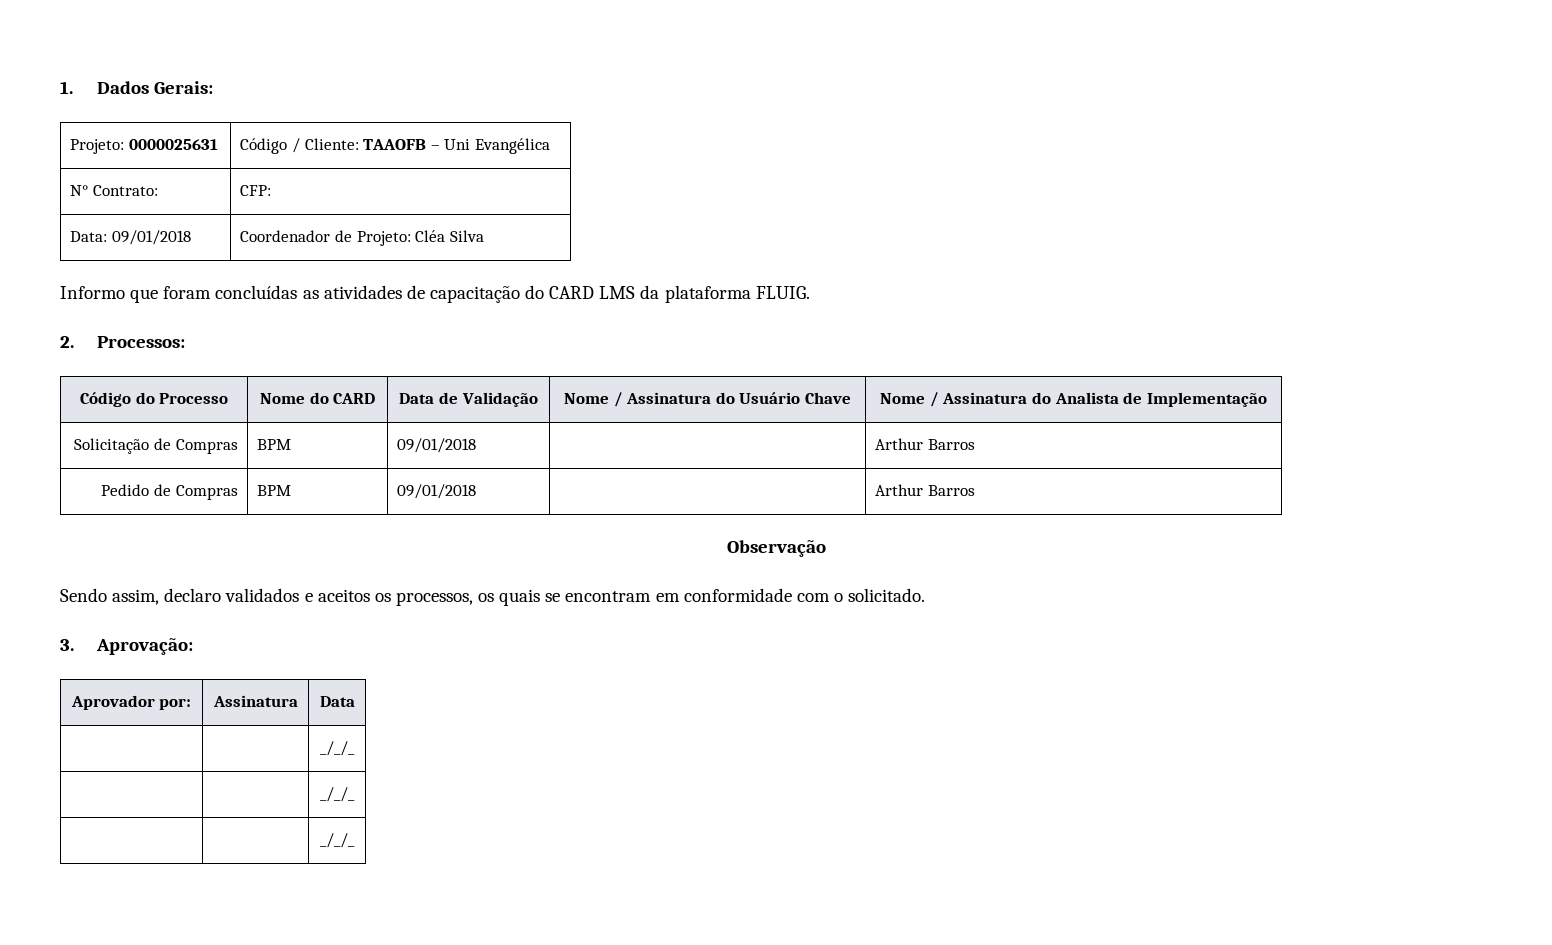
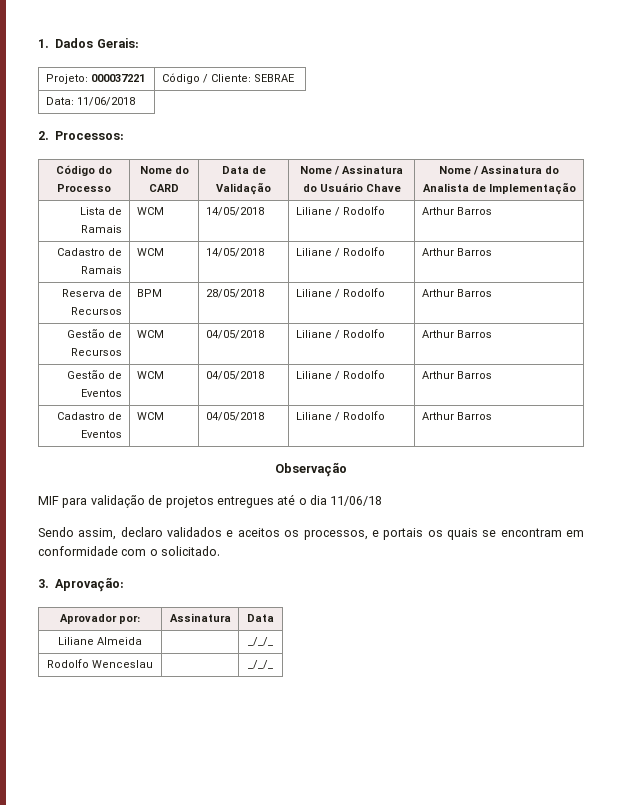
- Projeto: 0000025631 | Código / Cliente: TAAOFB – Uni Evangélica
- N° Contrato: | CFP:
- Data: 09/01/2018 | Coordenador de Projeto: Cléa Silva
- Informo que foram concluídas as atividades de capacitação do CARD LMS da plataforma FLUIG.
+ Projeto: 000037221 | Código / Cliente: SEBRAE
+ Data: 11/06/2018
- Solicitação de Compras | BPM | 09/01/2018 | | Arthur Barros
- Pedido de Compras | BPM | 09/01/2018 | | Arthur Barros
+ Lista de Ramais | WCM | 14/05/2018 | Liliane / Rodolfo | Arthur Barros
+ Cadastro de Ramais | WCM | 14/05/2018 | Liliane / Rodolfo | Arthur Barros
+ Reserva de Recursos | BPM | 28/05/2018 | Liliane / Rodolfo | Arthur Barros
+ Gestão de Recursos | WCM | 04/05/2018 | Liliane / Rodolfo | Arthur Barros
+ Gestão de Eventos | WCM | 04/05/2018 | Liliane / Rodolfo | Arthur Barros
+ Cadastro de Eventos | WCM | 04/05/2018 | Liliane / Rodolfo | Arthur Barros
  Observação
+ MIF para validação de projetos entregues até o dia 11/06/18
- Sendo assim, declaro validados e aceitos os processos, os quais se encontram em conformidade com o solicitado.
+ Sendo assim, declaro validados e aceitos os processos, e portais os quais se encontram em conformidade com o solicitado.
  Aprovador por: | Assinatura | Data
- | | _/_/_
- | | _/_/_
- | | _/_/_
+ Liliane Almeida | | _/_/_
+ Rodolfo Wenceslau | | _/_/_

